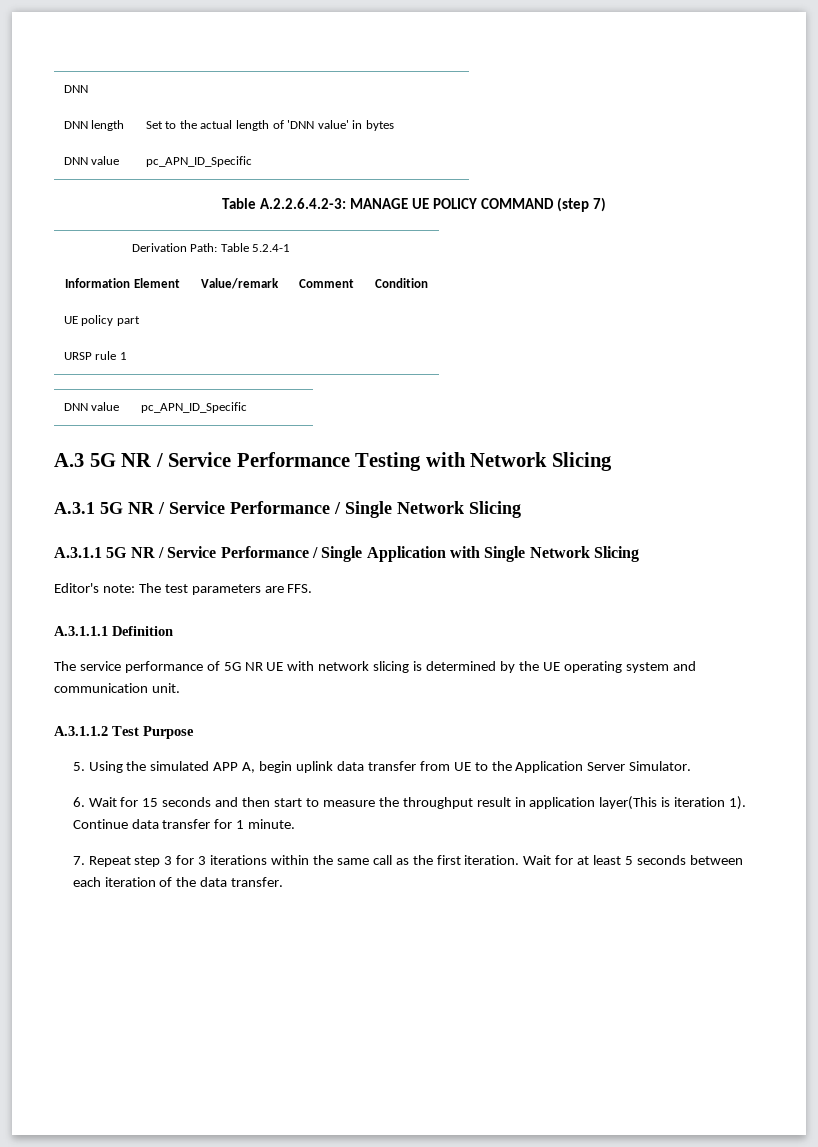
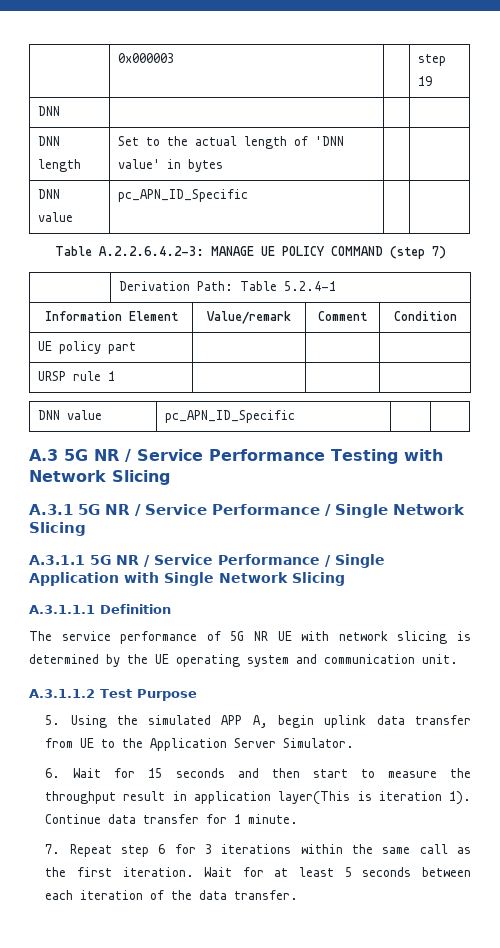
+ | 0x000003 | | step 19
- Editor's note: The test parameters are FFS.
- 7. Repeat step 3 for 3 iterations within the same call as the first iteration.
+ 7. Repeat step 6 for 3 iterations within the same call as the first iteration.

